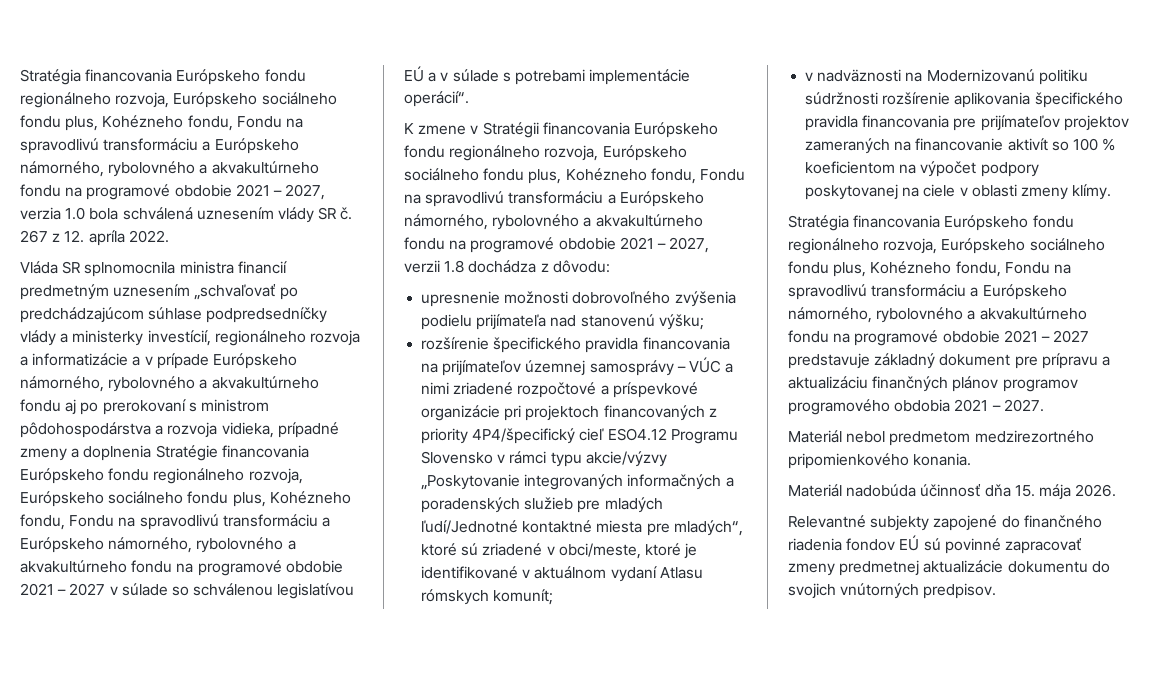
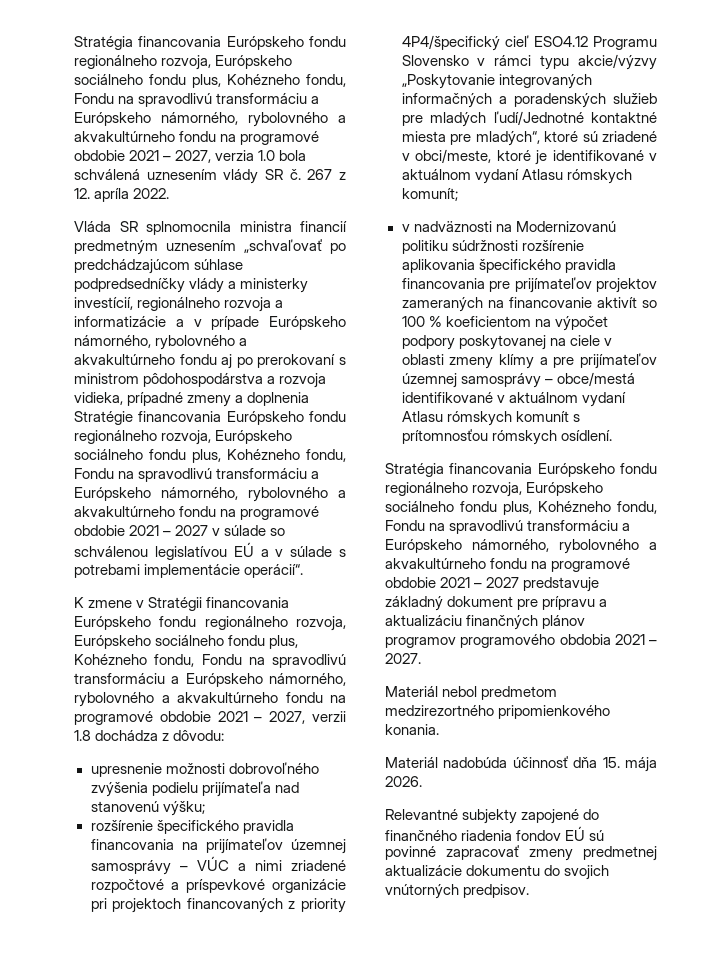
- v nadväznosti na Modernizovanú politiku súdržnosti rozšírenie aplikovania špecifického pravidla financovania pre prijímateľov projektov zameraných na financovanie aktivít so 100 % koeficientom na výpočet podpory poskytovanej na ciele v oblasti zmeny klímy.
+ v nadväznosti na Modernizovanú politiku súdržnosti rozšírenie aplikovania špecifického pravidla financovania pre prijímateľov projektov zameraných na financovanie aktivít so 100 % koeficientom na výpočet podpory poskytovanej na ciele v oblasti zmeny klímy a pre prijímateľov územnej samosprávy – obce/mestá identifikované v aktuálnom vydaní Atlasu rómskych komunít s prítomnosťou rómskych osídlení.

